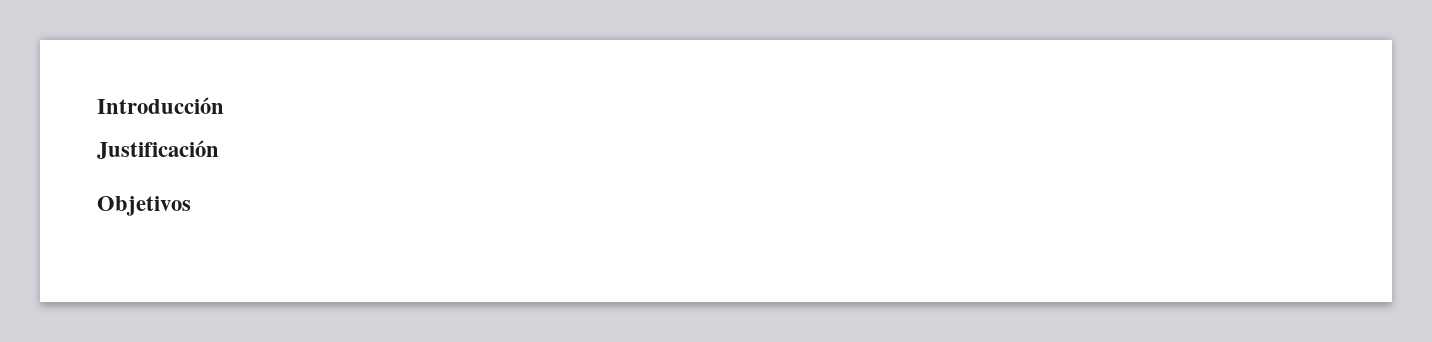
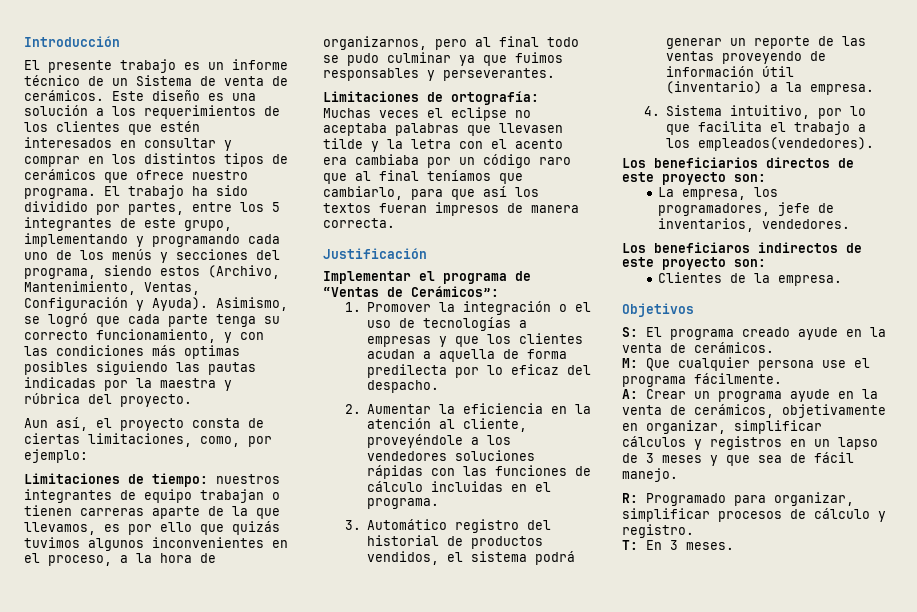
+ El presente trabajo es un informe técnico de un Sistema de venta de cerámicos. Este diseño es una solución a los requerimientos de los clientes que estén interesados en consultar y comprar en los distintos tipos de cerámicos que ofrece nuestro programa. El trabajo ha sido dividido por partes, entre los 5 integrantes de este grupo, implementando y programando cada uno de los menús y secciones del programa, siendo estos (Archivo, Mantenimiento, Ventas, Configuración y Ayuda). Asimismo, se logró que cada parte tenga su correcto funcionamiento, y con las condiciones más optimas posibles siguiendo las pautas indicadas por la maestra y rúbrica del proyecto.
+ Aun así, el proyecto consta de ciertas limitaciones, como, por ejemplo:
+ Limitaciones de tiempo: nuestros integrantes de equipo trabajan o tienen carreras aparte de la que llevamos, es por ello que quizás tuvimos algunos inconvenientes en el proceso, a la hora de organizarnos, pero al final todo se pudo culminar ya que fuimos responsables y perseverantes.
+ Limitaciones de ortografía: Muchas veces el eclipse no aceptaba palabras que llevasen tilde y la letra con el acento era cambiaba por un código raro que al final teníamos que cambiarlo, para que así los textos fueran impresos de manera correcta.
  Justificación
+ Implementar el programa de “Ventas de Cerámicos”:
+ 1. Promover la integración o el uso de tecnologías a empresas y que los clientes acudan a aquella de forma predilecta por lo eficaz del despacho.
+ 2. Aumentar la eficiencia en la atención al cliente, proveyéndole a los vendedores soluciones rápidas con las funciones de cálculo incluidas en el programa.
+ 3. Automático registro del historial de productos vendidos, el sistema podrá generar un reporte de las ventas proveyendo de información útil (inventario) a la empresa.
+ 4. Sistema intuitivo, por lo que facilita el trabajo a los empleados(vendedores).
+ Los beneficiarios directos de este proyecto son:
+ La empresa, los programadores, jefe de inventarios, vendedores.
+ Los beneficiaros indirectos de este proyecto son:
+ Clientes de la empresa.
  Objetivos
+ S: El programa creado ayude en la venta de cerámicos.
+ M: Que cualquier persona use el programa fácilmente.
+ A: Crear un programa ayude en la venta de cerámicos, objetivamente en organizar, simplificar cálculos y registros en un lapso de 3 meses y que sea de fácil manejo.
+ R: Programado para organizar, simplificar procesos de cálculo y registro.
+ T: En 3 meses.

